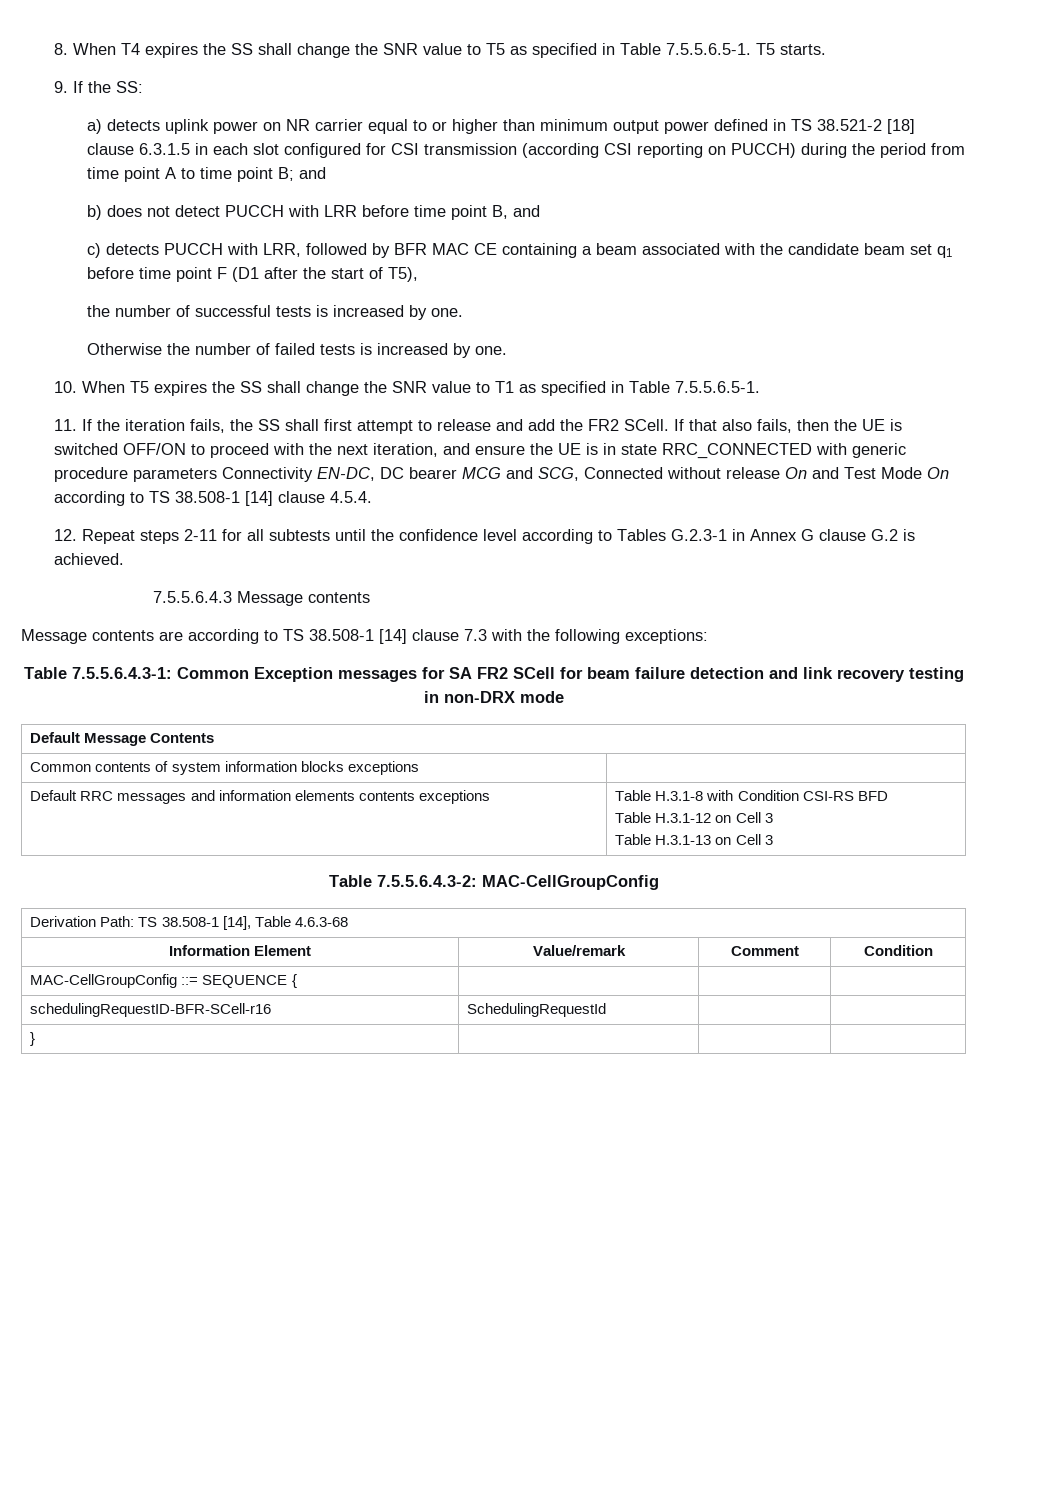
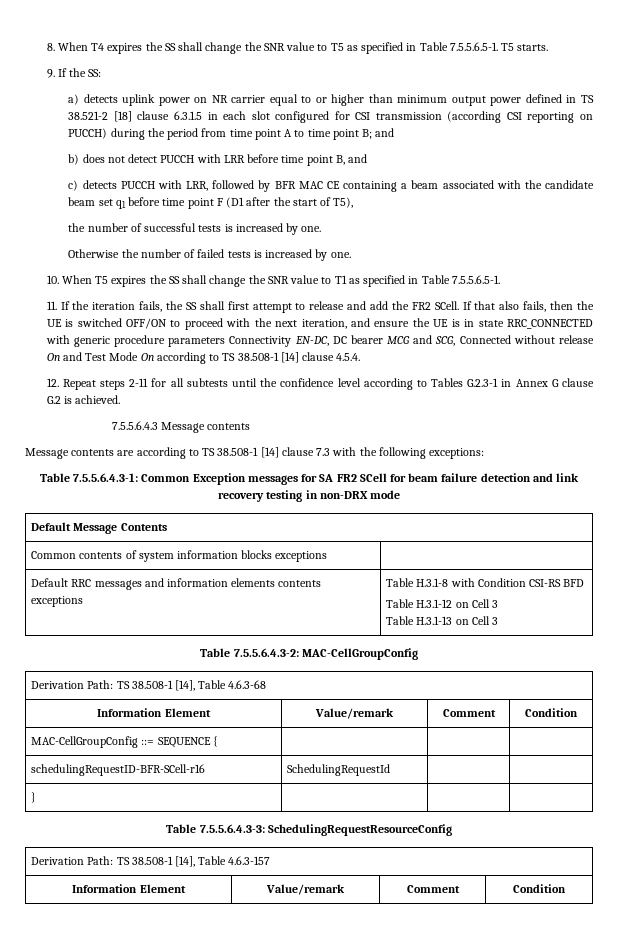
+ Table 7.5.5.6.4.3-3: SchedulingRequestResourceConfig
+ Derivation Path: TS 38.508-1 [14], Table 4.6.3-157
+ Information Element | Value/remark | Comment | Condition

